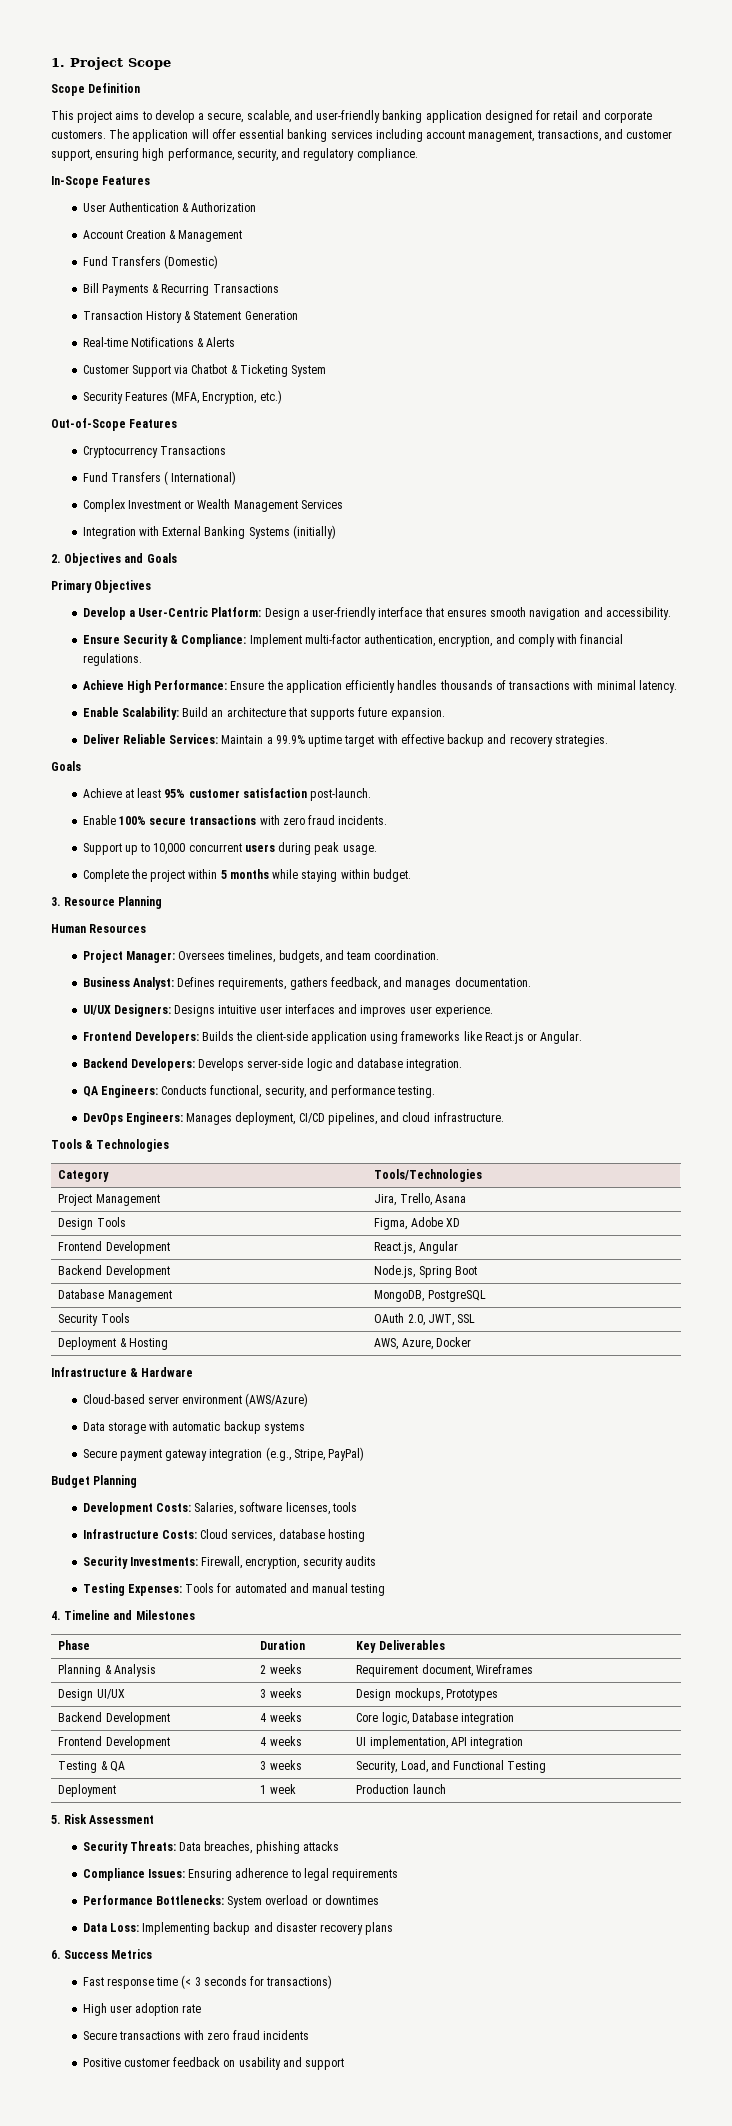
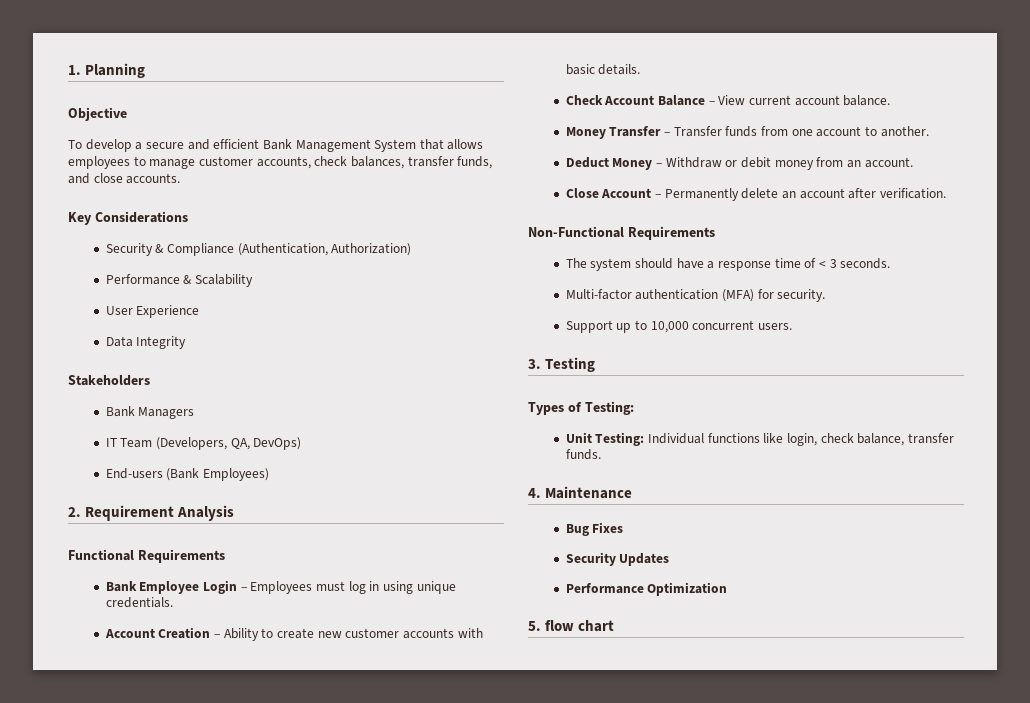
- 1. Project Scope
- Scope Definition
- This project aims to develop a secure, scalable, and user-friendly banking application designed for retail and corporate customers. The application will offer essential banking services including account management, transactions, and customer support, ensuring high performance, security, and regulatory compliance.
- In-Scope Features
- User Authentication & Authorization
- Account Creation & Management
- Fund Transfers (Domestic)
- Bill Payments & Recurring Transactions
- Transaction History & Statement Generation
- Real-time Notifications & Alerts
- Customer Support via Chatbot & Ticketing System
- Security Features (MFA, Encryption, etc.)
- Out-of-Scope Features
- Cryptocurrency Transactions
- Fund Transfers ( International)
- Complex Investment or Wealth Management Services
- Integration with External Banking Systems (initially)
- 2. Objectives and Goals
- Primary Objectives
- Develop a User-Centric Platform: Design a user-friendly interface that ensures smooth navigation and accessibility.
- Ensure Security & Compliance: Implement multi-factor authentication, encryption, and comply with financial regulations.
- Achieve High Performance: Ensure the application efficiently handles thousands of transactions with minimal latency.
- Enable Scalability: Build an architecture that supports future expansion.
- Deliver Reliable Services: Maintain a 99.9% uptime target with effective backup and recovery strategies.
- Goals
- Achieve at least 95% customer satisfaction post-launch.
- Enable 100% secure transactions with zero fraud incidents.
+ 1. Planning
+ Objective
+ To develop a secure and efficient Bank Management System that allows employees to manage customer accounts, check balances, transfer funds, and close accounts.
+ Key Considerations
+ Security & Compliance (Authentication, Authorization)
+ Performance & Scalability
+ User Experience
+ Data Integrity
+ Stakeholders
+ Bank Managers
+ IT Team (Developers, QA, DevOps)
+ End-users (Bank Employees)
+ 2. Requirement Analysis
+ Functional Requirements
+ Bank Employee Login – Employees must log in using unique credentials.
+ Account Creation – Ability to create new customer accounts with basic details.
+ Check Account Balance – View current account balance.
+ Money Transfer – Transfer funds from one account to another.
+ Deduct Money – Withdraw or debit money from an account.
+ Close Account – Permanently delete an account after verification.
+ Non-Functional Requirements
+ The system should have a response time of < 3 seconds.
+ Multi-factor authentication (MFA) for security.
- Support up to 10,000 concurrent users during peak usage.
- Complete the project within 5 months while staying within budget.
- 3. Resource Planning
- Human Resources
- Project Manager: Oversees timelines, budgets, and team coordination.
- Business Analyst: Defines requirements, gathers feedback, and manages documentation.
- UI/UX Designers: Designs intuitive user interfaces and improves user experience.
- Frontend Developers: Builds the client-side application using frameworks like React.js or Angular.
- Backend Developers: Develops server-side logic and database integration.
- QA Engineers: Conducts functional, security, and performance testing.
- DevOps Engineers: Manages deployment, CI/CD pipelines, and cloud infrastructure.
- Tools & Technologies
- Category | Tools/Technologies
- Project Management | Jira, Trello, Asana
- Design Tools | Figma, Adobe XD
- Frontend Development | React.js, Angular
- Backend Development | Node.js, Spring Boot
- Database Management | MongoDB, PostgreSQL
- Security Tools | OAuth 2.0, JWT, SSL
- Deployment & Hosting | AWS, Azure, Docker
- Infrastructure & Hardware
- Cloud-based server environment (AWS/Azure)
- Data storage with automatic backup systems
- Secure payment gateway integration (e.g., Stripe, PayPal)
- Budget Planning
- Development Costs: Salaries, software licenses, tools
- Infrastructure Costs: Cloud services, database hosting
- Security Investments: Firewall, encryption, security audits
- Testing Expenses: Tools for automated and manual testing
- 4. Timeline and Milestones
- Phase | Duration | Key Deliverables
- Planning & Analysis | 2 weeks | Requirement document, Wireframes
- Design UI/UX | 3 weeks | Design mockups, Prototypes
- Backend Development | 4 weeks | Core logic, Database integration
- Frontend Development | 4 weeks | UI implementation, API integration
- Testing & QA | 3 weeks | Security, Load, and Functional Testing
- Deployment | 1 week | Production launch
- 5. Risk Assessment
- Security Threats: Data breaches, phishing attacks
- Compliance Issues: Ensuring adherence to legal requirements
- Performance Bottlenecks: System overload or downtimes
- Data Loss: Implementing backup and disaster recovery plans
- 6. Success Metrics
- Fast response time (< 3 seconds for transactions)
- High user adoption rate
- Secure transactions with zero fraud incidents
- Positive customer feedback on usability and support
+ Support up to 10,000 concurrent users.
+ 3. Testing
+ Types of Testing:
+ Unit Testing: Individual functions like login, check balance, transfer funds.
+ 4. Maintenance
+ Bug Fixes
+ Security Updates
+ Performance Optimization
+ 5. flow chart

